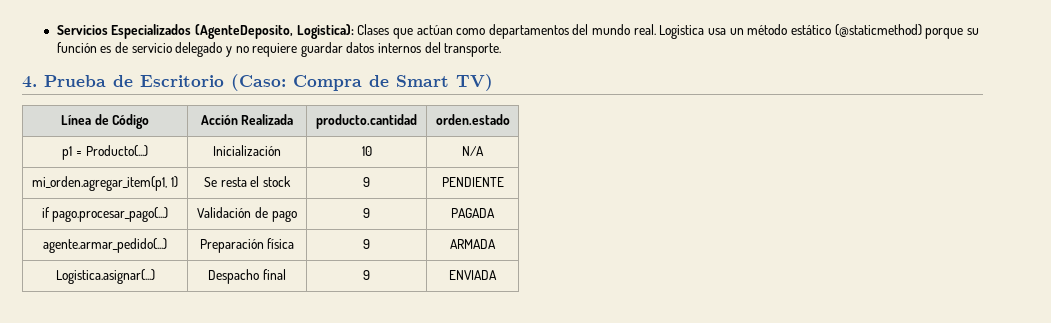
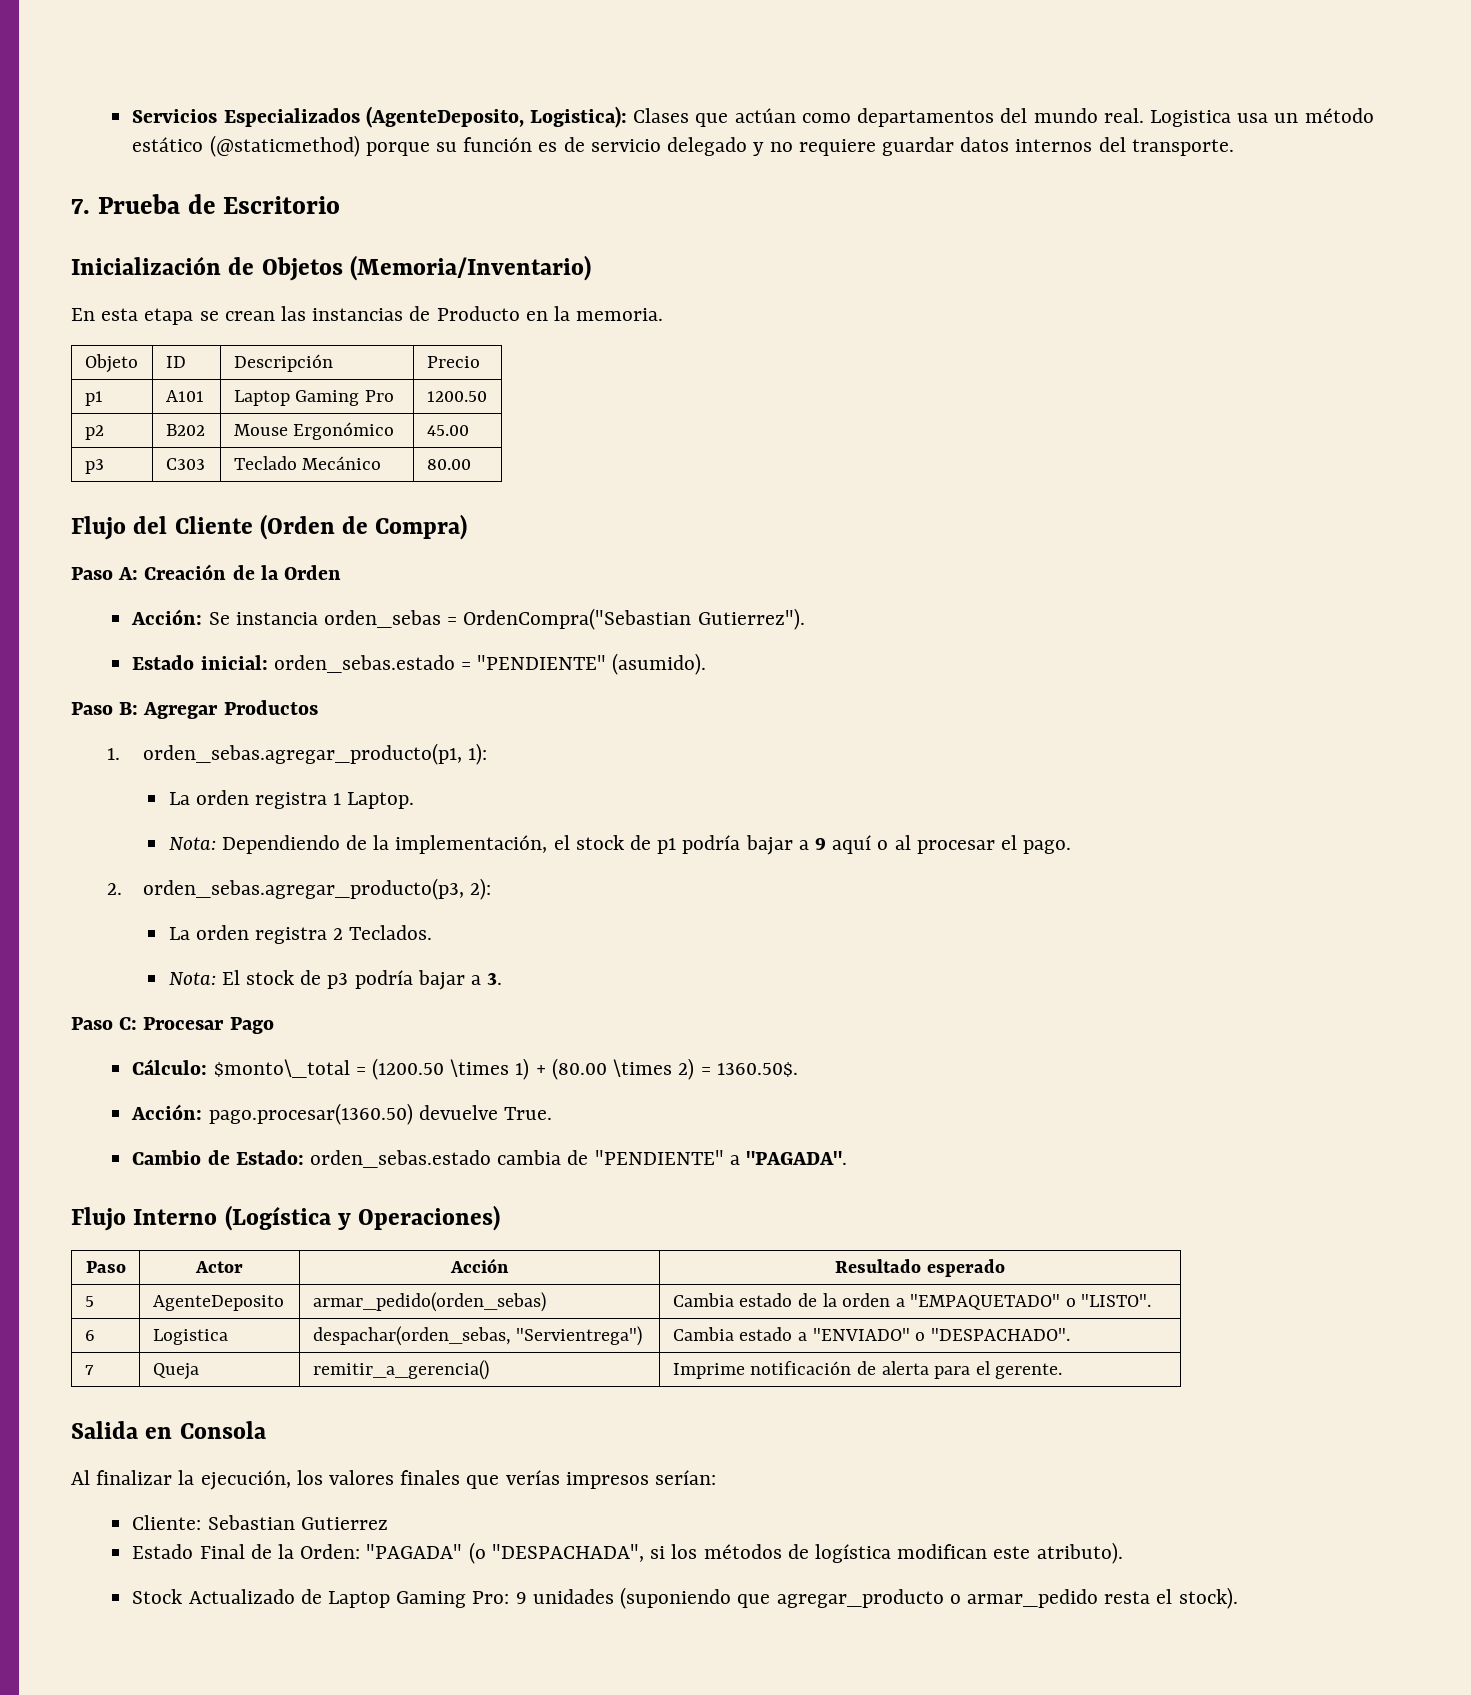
- 4. Prueba de Escritorio (Caso: Compra de Smart TV)
- Línea de Código | Acción Realizada | producto.cantidad | orden.estado
- p1 = Producto(...) | Inicialización | 10 | N/A
- mi_orden.agregar_item(p1, 1) | Se resta el stock | 9 | PENDIENTE
- if pago.procesar_pago(...) | Validación de pago | 9 | PAGADA
- agente.armar_pedido(...) | Preparación física | 9 | ARMADA
- Logistica.asignar(...) | Despacho final | 9 | ENVIADA
+ 7. Prueba de Escritorio
+ Inicialización de Objetos (Memoria/Inventario)
+ En esta etapa se crean las instancias de Producto en la memoria.
+ Objeto | ID | Descripción | Precio
+ p1 | A101 | Laptop Gaming Pro | 1200.50
+ p2 | B202 | Mouse Ergonómico | 45.00
+ p3 | C303 | Teclado Mecánico | 80.00
+ Flujo del Cliente (Orden de Compra)
+ Paso A: Creación de la Orden
+ Acción: Se instancia orden_sebas = OrdenCompra("Sebastian Gutierrez").
+ Estado inicial: orden_sebas.estado = "PENDIENTE" (asumido).
+ Paso B: Agregar Productos
+ 1. orden_sebas.agregar_producto(p1, 1):
+ La orden registra 1 Laptop.
+ Nota: Dependiendo de la implementación, el stock de p1 podría bajar a 9 aquí o al procesar el pago.
+ 2. orden_sebas.agregar_producto(p3, 2):
+ La orden registra 2 Teclados.
+ Nota: El stock de p3 podría bajar a 3.
+ Paso C: Procesar Pago
+ Cálculo: $monto\_total = (1200.50 \times 1) + (80.00 \times 2) = 1360.50$.
+ Acción: pago.procesar(1360.50) devuelve True.
+ Cambio de Estado: orden_sebas.estado cambia de "PENDIENTE" a "PAGADA".
+ Flujo Interno (Logística y Operaciones)
+ Paso | Actor | Acción | Resultado esperado
+ 5 | AgenteDeposito | armar_pedido(orden_sebas) | Cambia estado de la orden a "EMPAQUETADO" o "LISTO".
+ 6 | Logistica | despachar(orden_sebas, "Servientrega") | Cambia estado a "ENVIADO" o "DESPACHADO".
+ 7 | Queja | remitir_a_gerencia() | Imprime notificación de alerta para el gerente.
+ Salida en Consola
+ Al finalizar la ejecución, los valores finales que verías impresos serían:
+ Cliente: Sebastian Gutierrez
+ Estado Final de la Orden: "PAGADA" (o "DESPACHADA", si los métodos de logística modifican este atributo).
+ Stock Actualizado de Laptop Gaming Pro: 9 unidades (suponiendo que agregar_producto o armar_pedido resta el stock).

